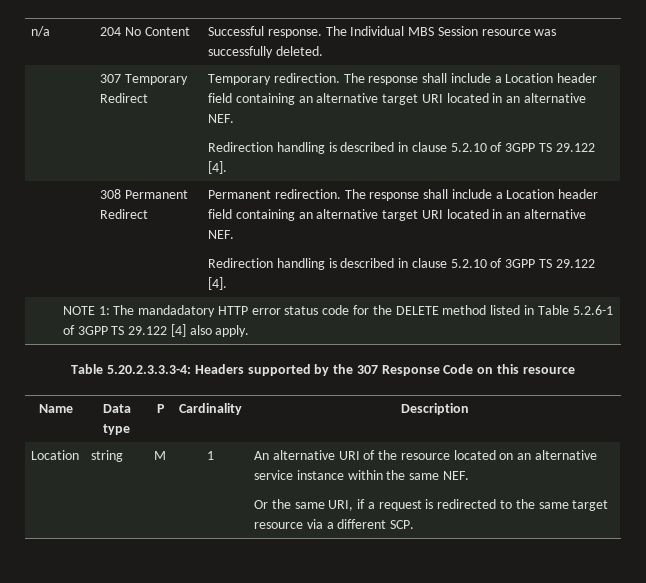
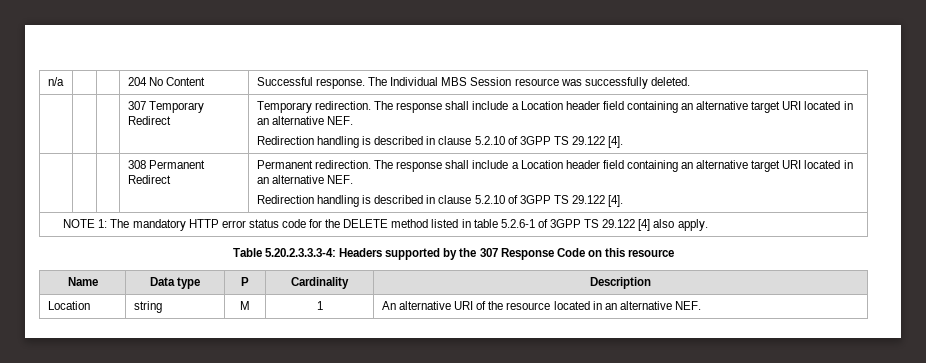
- NOTE 1: The mandadatory HTTP error status code for the DELETE method listed in Table 5.2.6-1 of 3GPP TS 29.122 [4] also apply.
+ NOTE 1: The mandatory HTTP error status code for the DELETE method listed in table 5.2.6-1 of 3GPP TS 29.122 [4] also apply.
- Location | string | M | 1 | An alternative URI of the resource located on an alternative service instance within the same NEF.
- Or the same URI, if a request is redirected to the same target resource via a different SCP.
+ Location | string | M | 1 | An alternative URI of the resource located in an alternative NEF.

